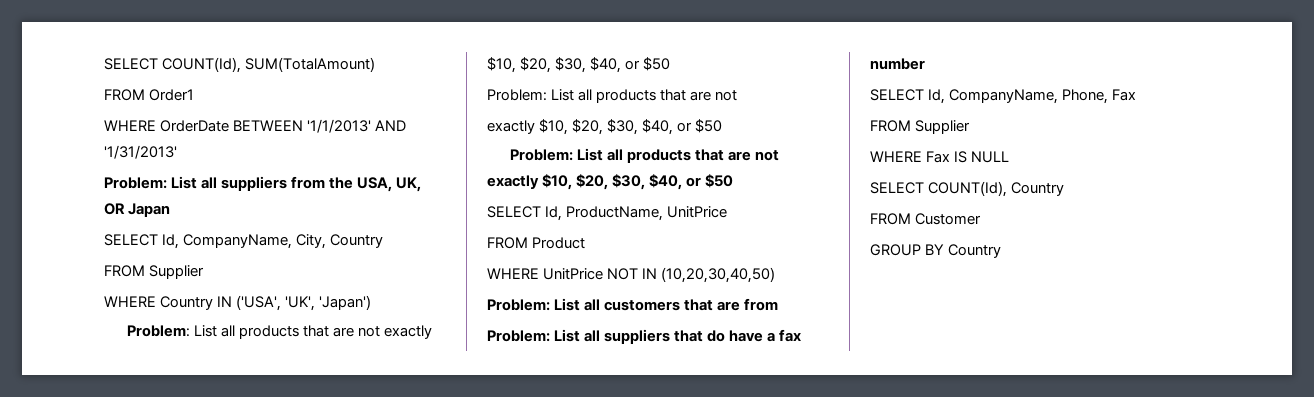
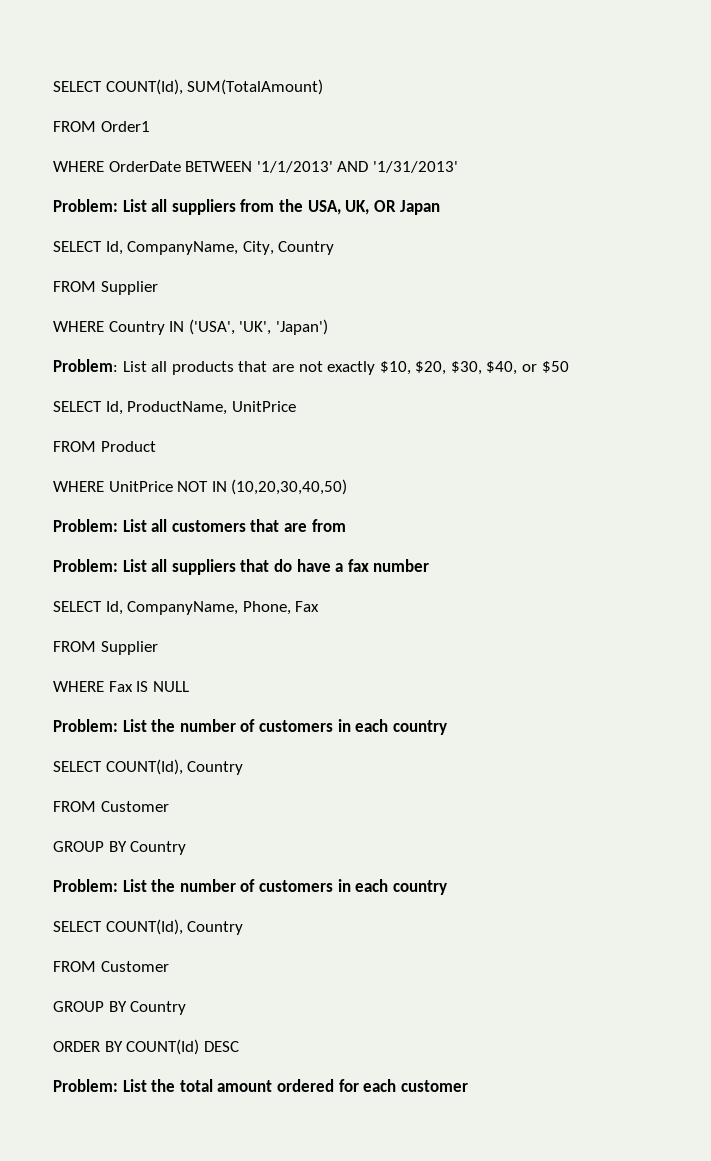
  WHERE Country IN ('USA', 'UK', 'Japan')
- Problem: List all products that are not exactly $10, $20, $30, $40, or $50
- Problem: List all products that are not
- exactly $10, $20, $30, $40, or $50
  WHERE Fax IS NULL
+ Problem: List the number of customers in each country
  SELECT COUNT(Id), Country
  FROM Customer
  GROUP BY Country
+ Problem: List the number of customers in each country
+ SELECT COUNT(Id), Country
+ FROM Customer
+ GROUP BY Country
+ ORDER BY COUNT(Id) DESC
+ Problem: List the total amount ordered for each customer

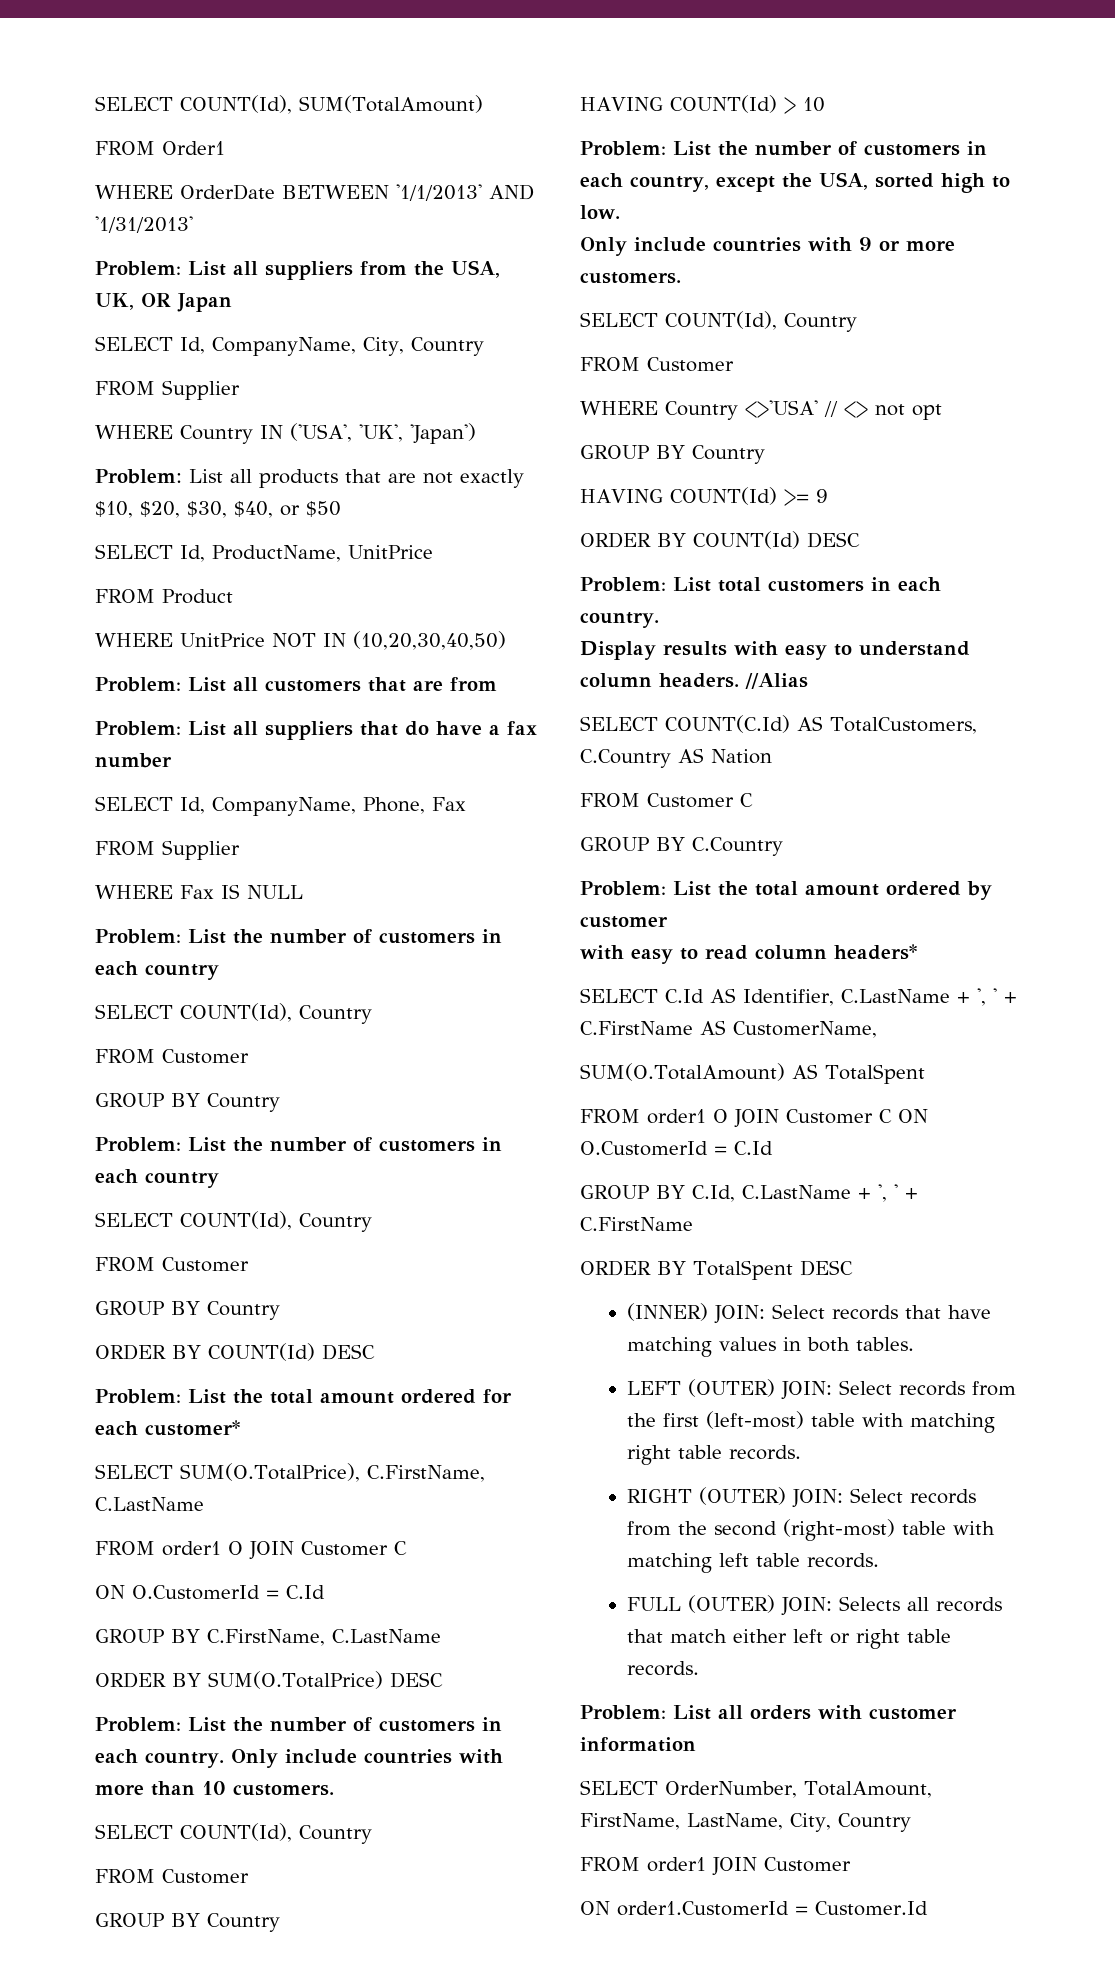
- Problem: List the total amount ordered for each customer
+ Problem: List the total amount ordered for each customer*
+ SELECT SUM(O.TotalPrice), C.FirstName, C.LastName
+ FROM order1 O JOIN Customer C
+ ON O.CustomerId = C.Id
+ GROUP BY C.FirstName, C.LastName
+ ORDER BY SUM(O.TotalPrice) DESC
+ Problem: List the number of customers in each country. Only include countries with more than 10 customers.
+ SELECT COUNT(Id), Country
+ FROM Customer
+ GROUP BY Country
+ HAVING COUNT(Id) > 10
+ Problem: List the number of customers in each country, except the USA, sorted high to low.
+ Only include countries with 9 or more customers.
+ SELECT COUNT(Id), Country
+ FROM Customer
+ WHERE Country <>'USA' // <> not opt
+ GROUP BY Country
+ HAVING COUNT(Id) >= 9
+ ORDER BY COUNT(Id) DESC
+ Problem: List total customers in each country.
+ Display results with easy to understand column headers. //Alias
+ SELECT COUNT(C.Id) AS TotalCustomers, C.Country AS Nation
+ FROM Customer C
+ GROUP BY C.Country
+ Problem: List the total amount ordered by customer
+ with easy to read column headers*
+ SELECT C.Id AS Identifier, C.LastName + ', ' + C.FirstName AS CustomerName,
+ SUM(O.TotalAmount) AS TotalSpent
+ FROM order1 O JOIN Customer C ON O.CustomerId = C.Id
+ GROUP BY C.Id, C.LastName + ', ' + C.FirstName
+ ORDER BY TotalSpent DESC
+ (INNER) JOIN: Select records that have matching values in both tables.
+ LEFT (OUTER) JOIN: Select records from the first (left-most) table with matching right table records.
+ RIGHT (OUTER) JOIN: Select records from the second (right-most) table with matching left table records.
+ FULL (OUTER) JOIN: Selects all records that match either left or right table records.
+ Problem: List all orders with customer information
+ SELECT OrderNumber, TotalAmount, FirstName, LastName, City, Country
+ FROM order1 JOIN Customer
+ ON order1.CustomerId = Customer.Id

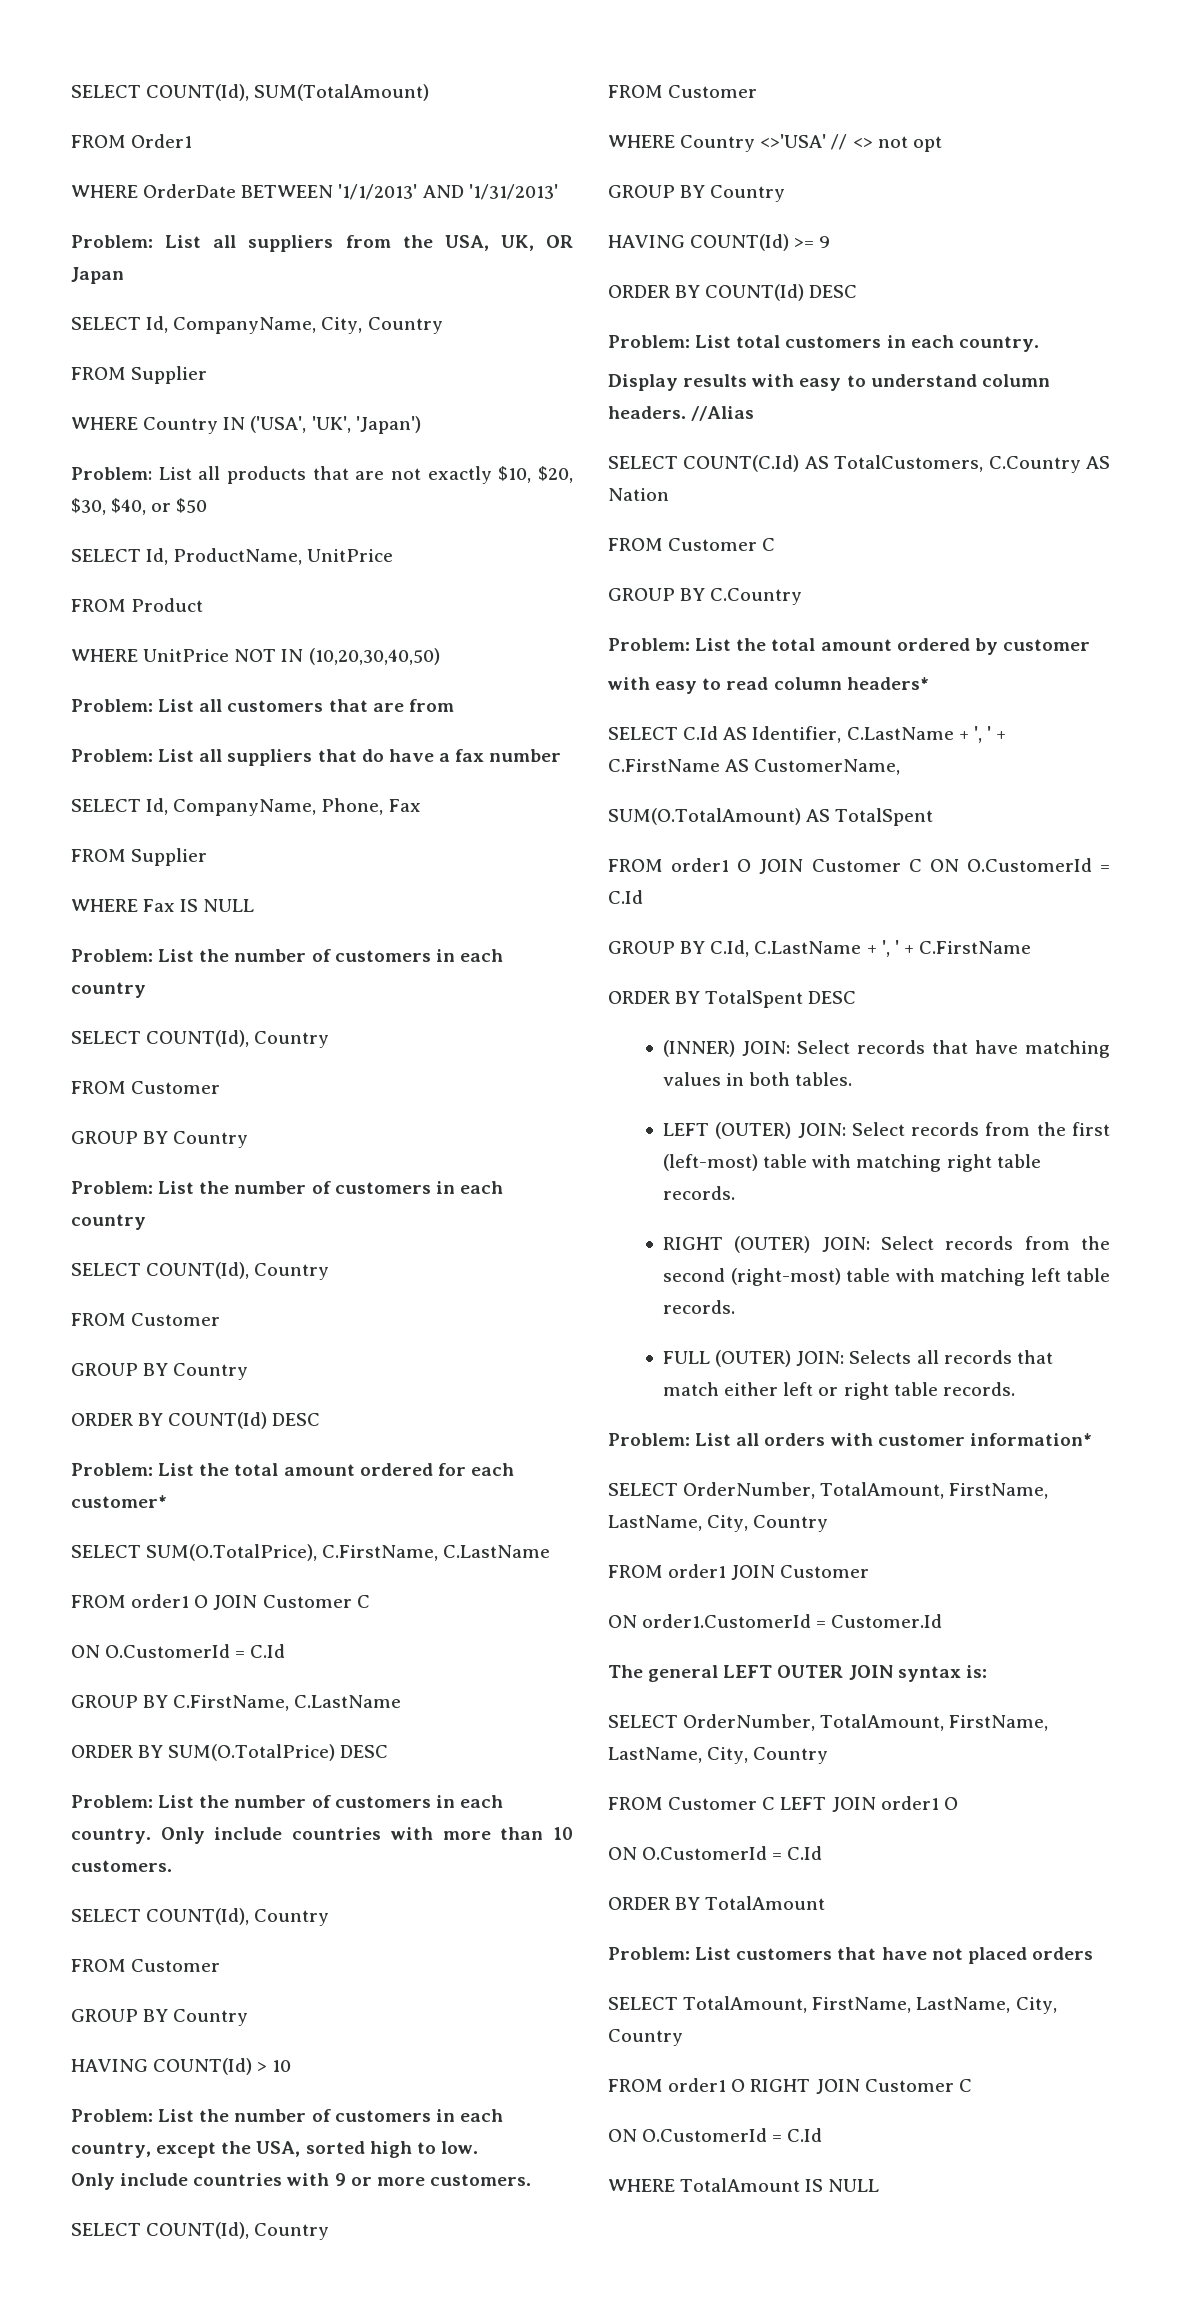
- Problem: List all orders with customer information
+ Problem: List all orders with customer information*
+ The general LEFT OUTER JOIN syntax is:
+ SELECT OrderNumber, TotalAmount, FirstName, LastName, City, Country
+ FROM Customer C LEFT JOIN order1 O
+ ON O.CustomerId = C.Id
+ ORDER BY TotalAmount
+ Problem: List customers that have not placed orders
+ SELECT TotalAmount, FirstName, LastName, City, Country
+ FROM order1 O RIGHT JOIN Customer C
+ ON O.CustomerId = C.Id
+ WHERE TotalAmount IS NULL

